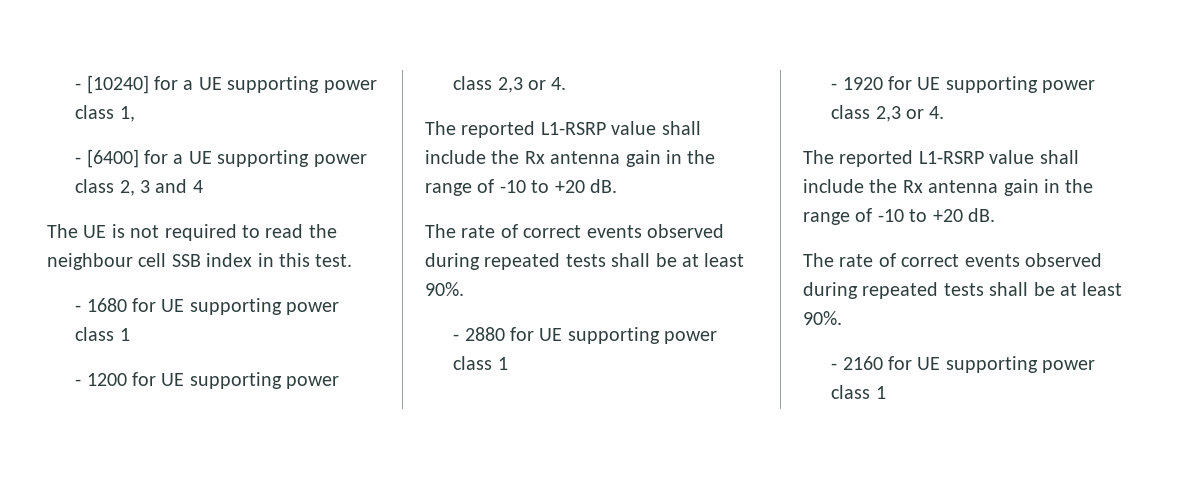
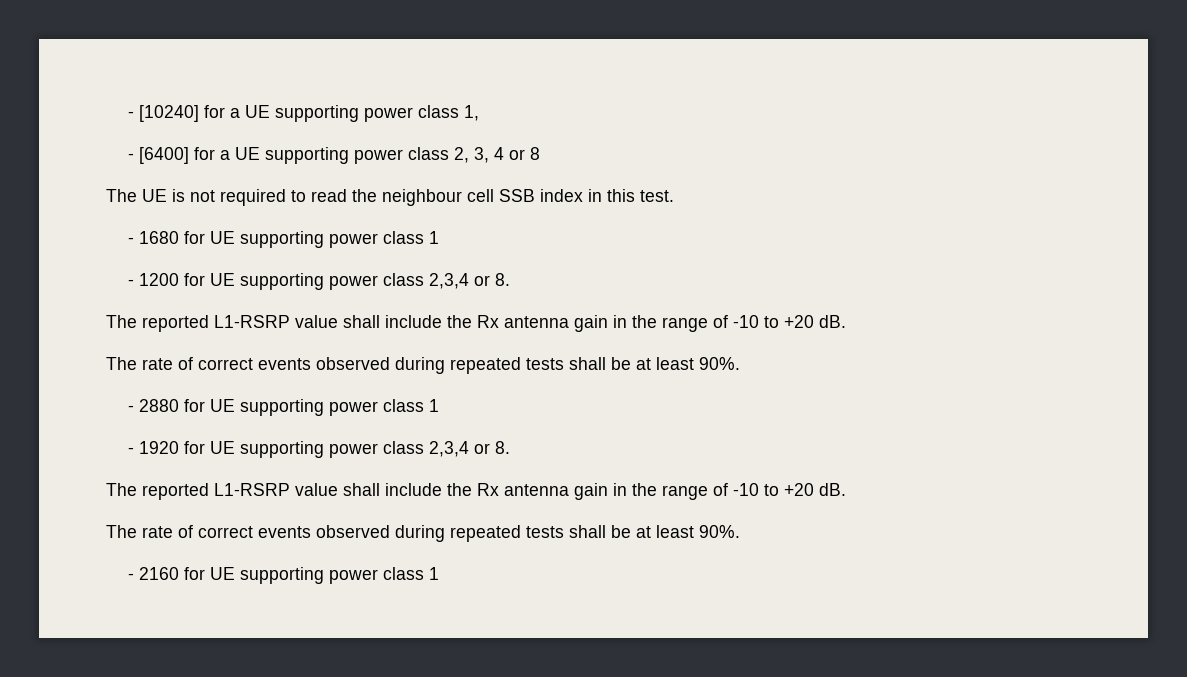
- - [6400] for a UE supporting power class 2, 3 and 4
+ - [6400] for a UE supporting power class 2, 3, 4 or 8
- - 1200 for UE supporting power class 2,3 or 4.
+ - 1200 for UE supporting power class 2,3,4 or 8.
- - 1920 for UE supporting power class 2,3 or 4.
+ - 1920 for UE supporting power class 2,3,4 or 8.

